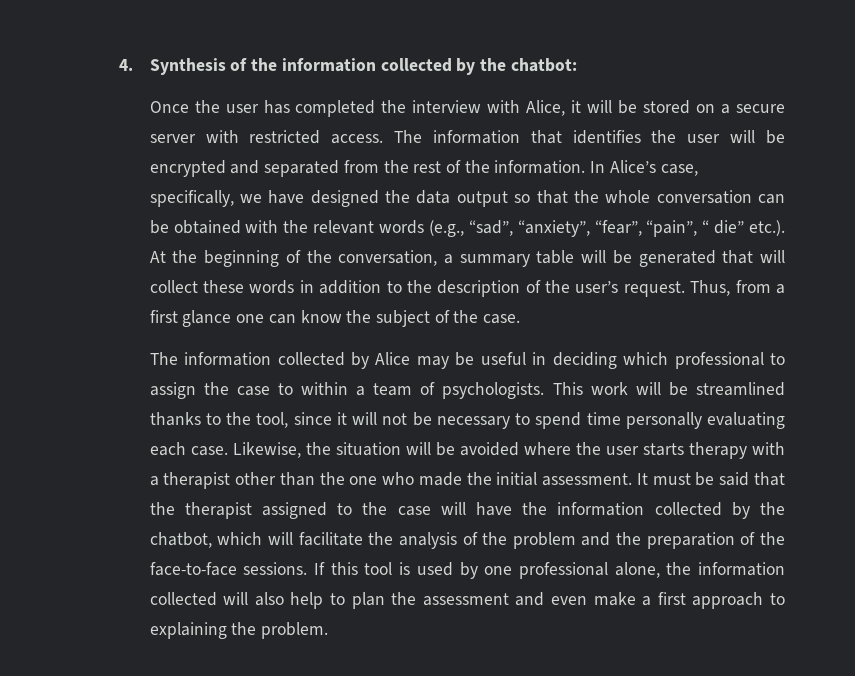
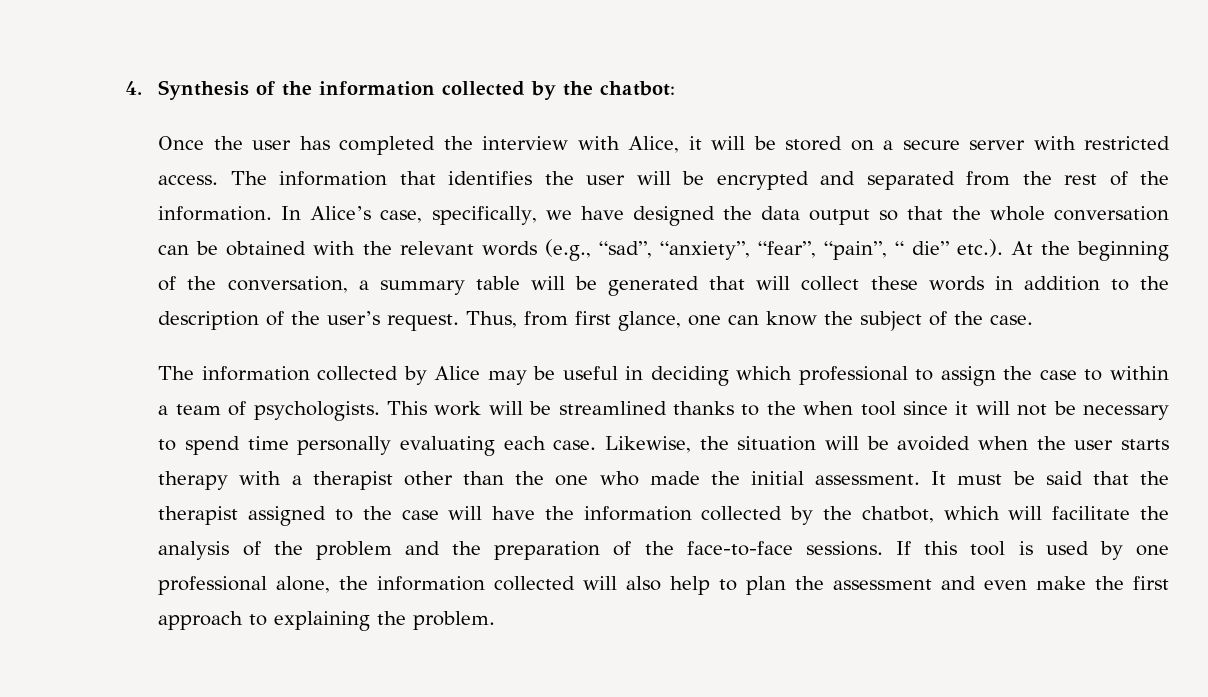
- Thus, from a first glance one can know the subject of the case.
+ Thus, from first glance, one can know the subject of the case.
- This work will be streamlined thanks to the tool, since it will not be necessary to spend time personally evaluating each case.
+ This work will be streamlined thanks to the when tool since it will not be necessary to spend time personally evaluating each case.
- Likewise, the situation will be avoided where the user starts therapy with a therapist other than the one who made the initial assessment.
+ Likewise, the situation will be avoided when the user starts therapy with a therapist other than the one who made the initial assessment.
- If this tool is used by one professional alone, the information collected will also help to plan the assessment and even make a first approach to explaining the problem.
+ If this tool is used by one professional alone, the information collected will also help to plan the assessment and even make the first approach to explaining the problem.

